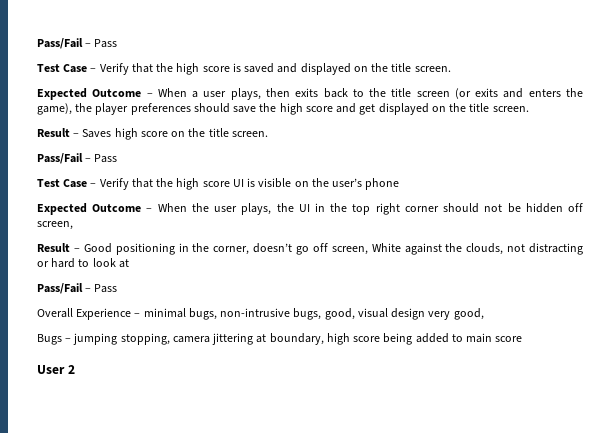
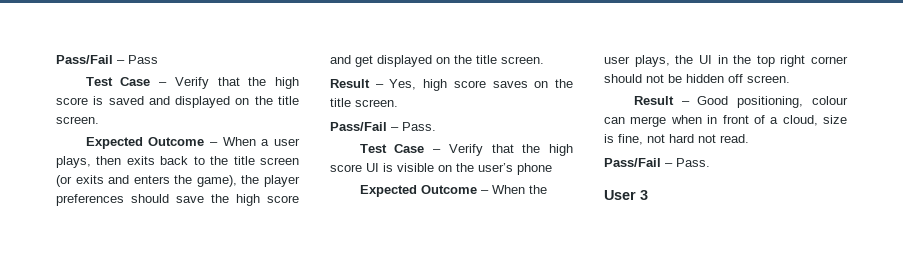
- Result – Saves high score on the title screen.
- Pass/Fail – Pass
+ Result – Yes, high score saves on the title screen.
+ Pass/Fail – Pass.
- Expected Outcome – When the user plays, the UI in the top right corner should not be hidden off screen,
+ Expected Outcome – When the user plays, the UI in the top right corner should not be hidden off screen.
- Result – Good positioning in the corner, doesn’t go off screen, White against the clouds, not distracting or hard to look at
- Pass/Fail – Pass
- Overall Experience – minimal bugs, non-intrusive bugs, good, visual design very good,
- Bugs – jumping stopping, camera jittering at boundary, high score being added to main score
+ Result – Good positioning, colour can merge when in front of a cloud, size is fine, not hard not read.
+ Pass/Fail – Pass.
- User 2
+ User 3

